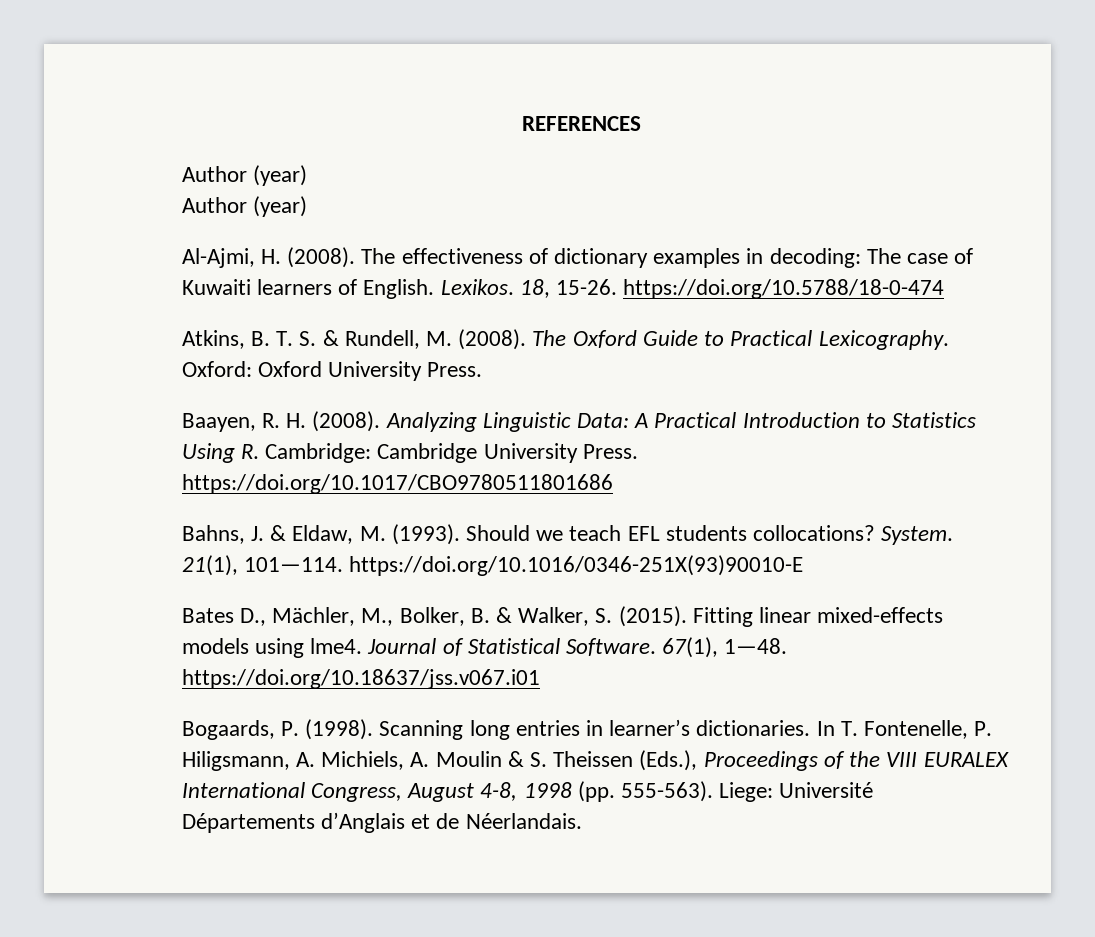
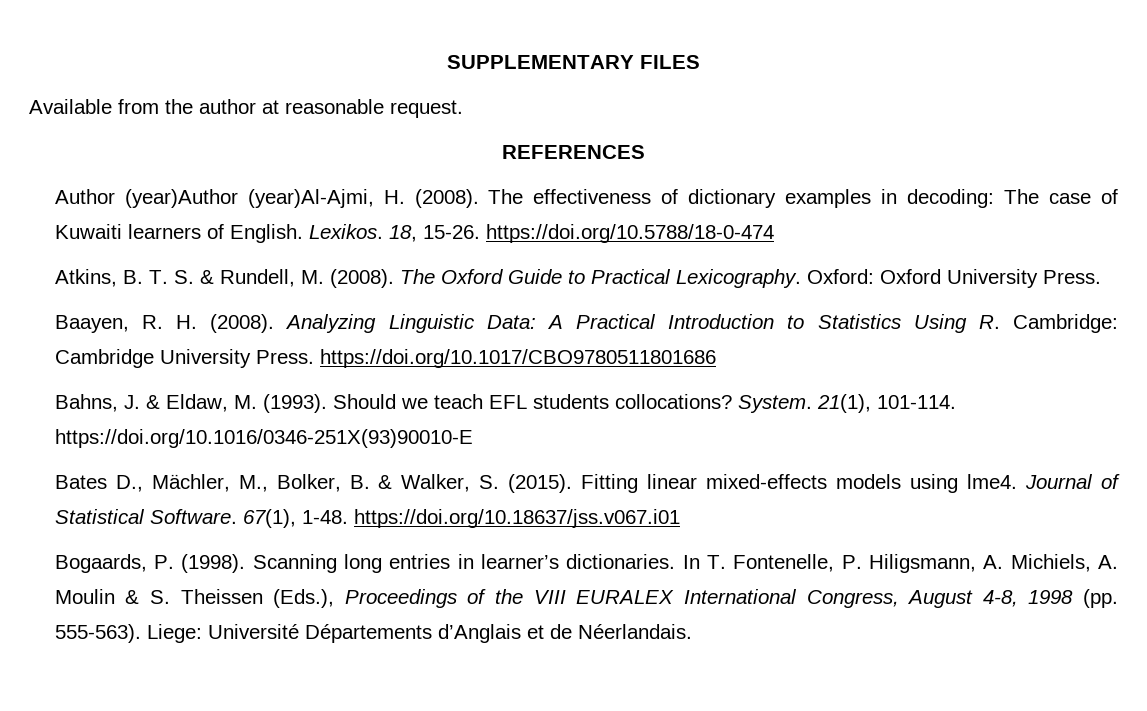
+ SUPPLEMENTARY FILES
+ Available from the author at reasonable request.
  REFERENCES
- Author (year)
- Author (year)
- Al-Ajmi, H. (2008).
+ Author (year)Author (year)Al-Ajmi, H. (2008).
- 21(1), 101—114. https://doi.org/10.1016/0346-251X(93)90010-E
+ 21(1), 101-114. https://doi.org/10.1016/0346-251X(93)90010-E
- 67(1), 1—48. https://doi.org/10.18637/jss.v067.i01
+ 67(1), 1-48. https://doi.org/10.18637/jss.v067.i01

